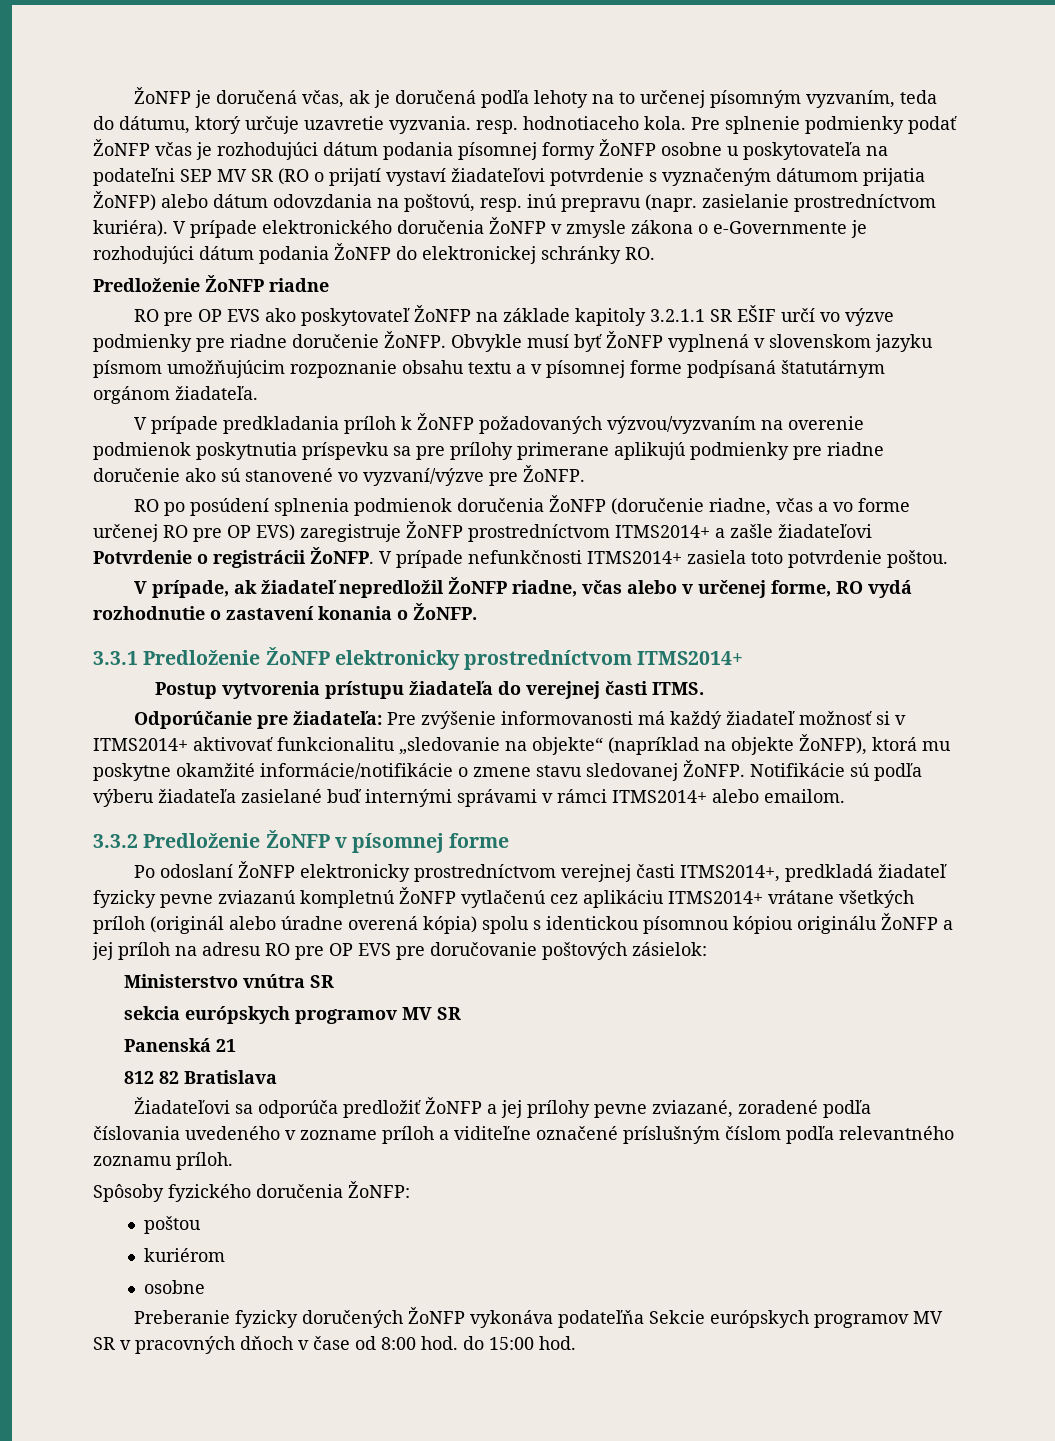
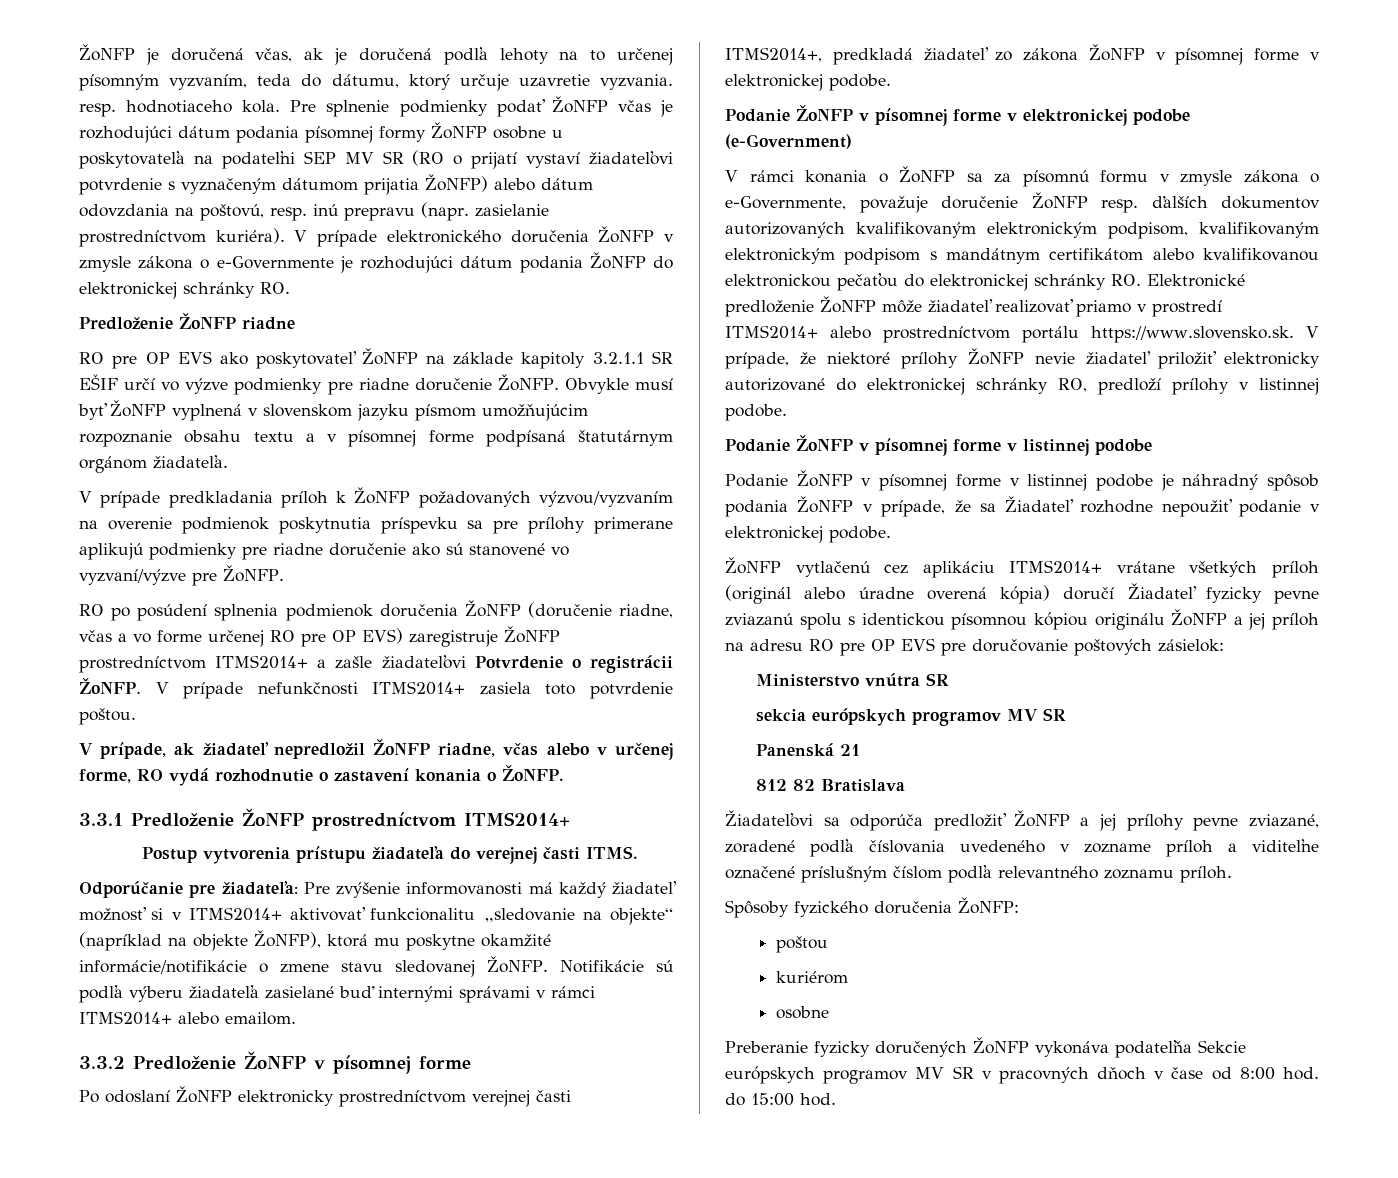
- 3.3.1 Predloženie ŽoNFP elektronicky prostredníctvom ITMS2014+
+ 3.3.1 Predloženie ŽoNFP prostredníctvom ITMS2014+
- Po odoslaní ŽoNFP elektronicky prostredníctvom verejnej časti ITMS2014+, predkladá žiadateľ fyzicky pevne zviazanú kompletnú ŽoNFP vytlačenú cez aplikáciu ITMS2014+ vrátane všetkých príloh (originál alebo úradne overená kópia) spolu s identickou písomnou kópiou originálu ŽoNFP a jej príloh na adresu RO pre OP EVS pre doručovanie poštových zásielok:
+ Po odoslaní ŽoNFP elektronicky prostredníctvom verejnej časti ITMS2014+, predkladá žiadateľ zo zákona ŽoNFP v písomnej forme v elektronickej podobe.
+ Podanie ŽoNFP v písomnej forme v elektronickej podobe (e-Government)
+ V rámci konania o ŽoNFP sa za písomnú formu v zmysle zákona o e-Governmente, považuje doručenie ŽoNFP resp. ďalších dokumentov autorizovaných kvalifikovaným elektronickým podpisom, kvalifikovaným elektronickým podpisom s mandátnym certifikátom alebo kvalifikovanou elektronickou pečaťou do elektronickej schránky RO. Elektronické predloženie ŽoNFP môže žiadateľ realizovať priamo v prostredí ITMS2014+ alebo prostredníctvom portálu https://www.slovensko.sk. V prípade, že niektoré prílohy ŽoNFP nevie žiadateľ priložiť elektronicky autorizované do elektronickej schránky RO, predloží prílohy v listinnej podobe.
+ Podanie ŽoNFP v písomnej forme v listinnej podobe
+ Podanie ŽoNFP v písomnej forme v listinnej podobe je náhradný spôsob podania ŽoNFP v prípade, že sa Žiadateľ rozhodne nepoužiť podanie v elektronickej podobe.
+ ŽoNFP vytlačenú cez aplikáciu ITMS2014+ vrátane všetkých príloh (originál alebo úradne overená kópia) doručí Žiadateľ fyzicky pevne zviazanú spolu s identickou písomnou kópiou originálu ŽoNFP a jej príloh na adresu RO pre OP EVS pre doručovanie poštových zásielok:

